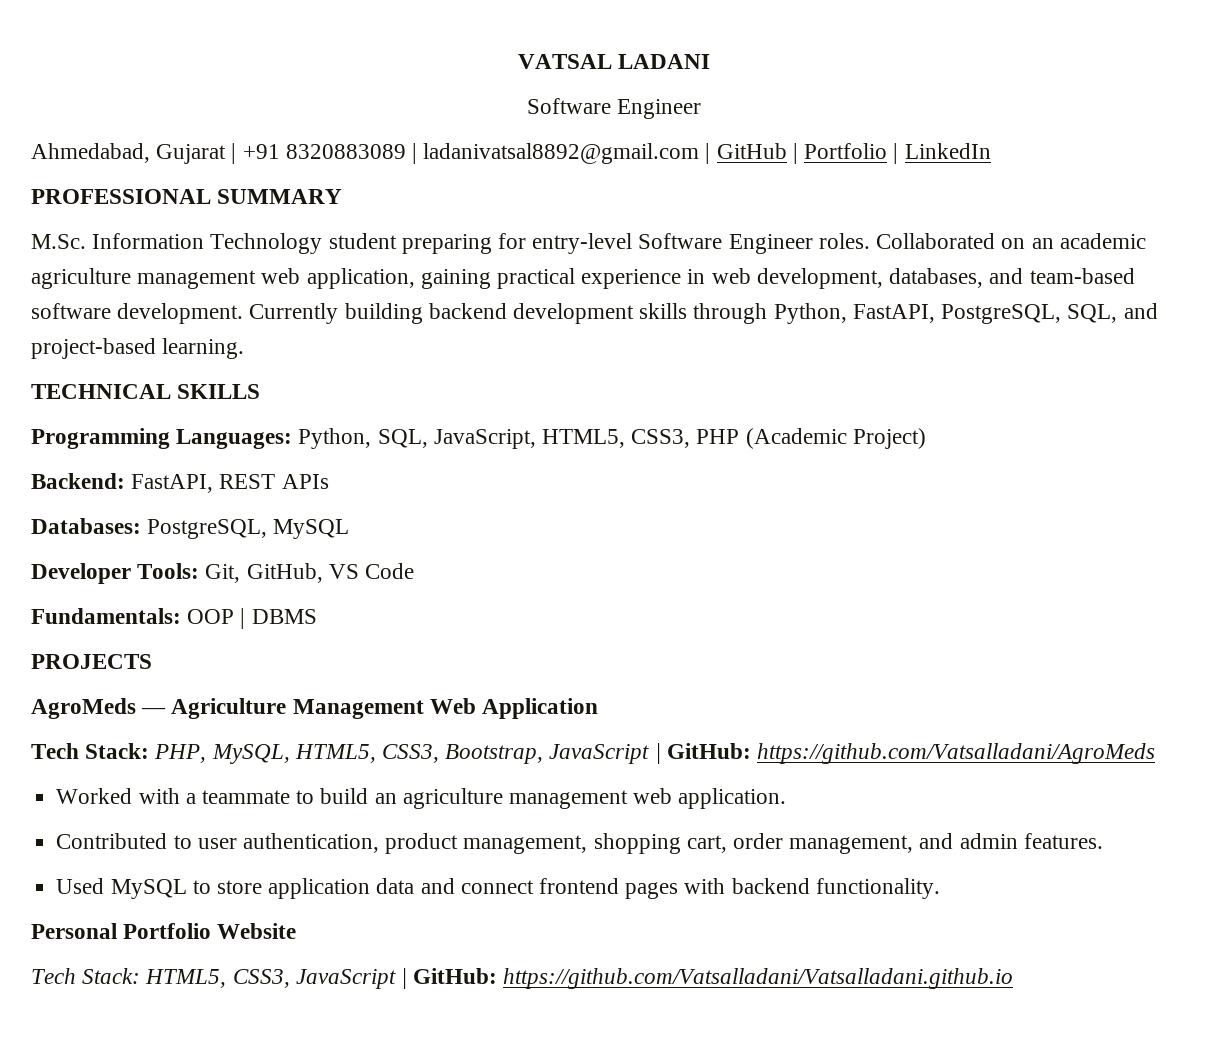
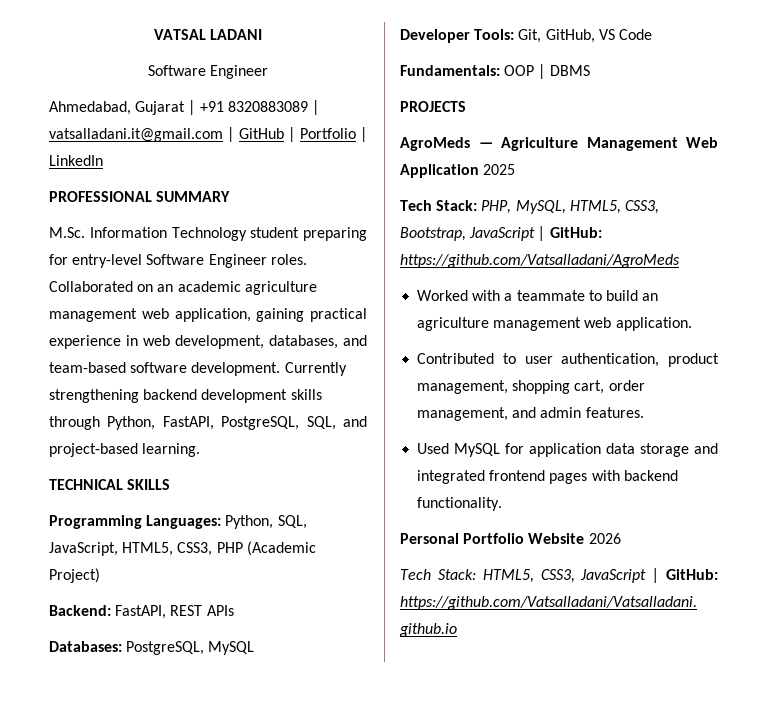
- Ahmedabad, Gujarat | +91 8320883089 | ladanivatsal8892@gmail.com | GitHub | Portfolio | LinkedIn
+ Ahmedabad, Gujarat | +91 8320883089 | vatsalladani.it@gmail.com | GitHub | Portfolio | LinkedIn
- Currently building backend development skills through Python, FastAPI, PostgreSQL, SQL, and project-based learning.
+ Currently strengthening backend development skills through Python, FastAPI, PostgreSQL, SQL, and project-based learning.
- AgroMeds — Agriculture Management Web Application
+ AgroMeds — Agriculture Management Web Application 2025
- Used MySQL to store application data and connect frontend pages with backend functionality.
+ Used MySQL for application data storage and integrated frontend pages with backend functionality.
- Personal Portfolio Website
+ Personal Portfolio Website 2026

